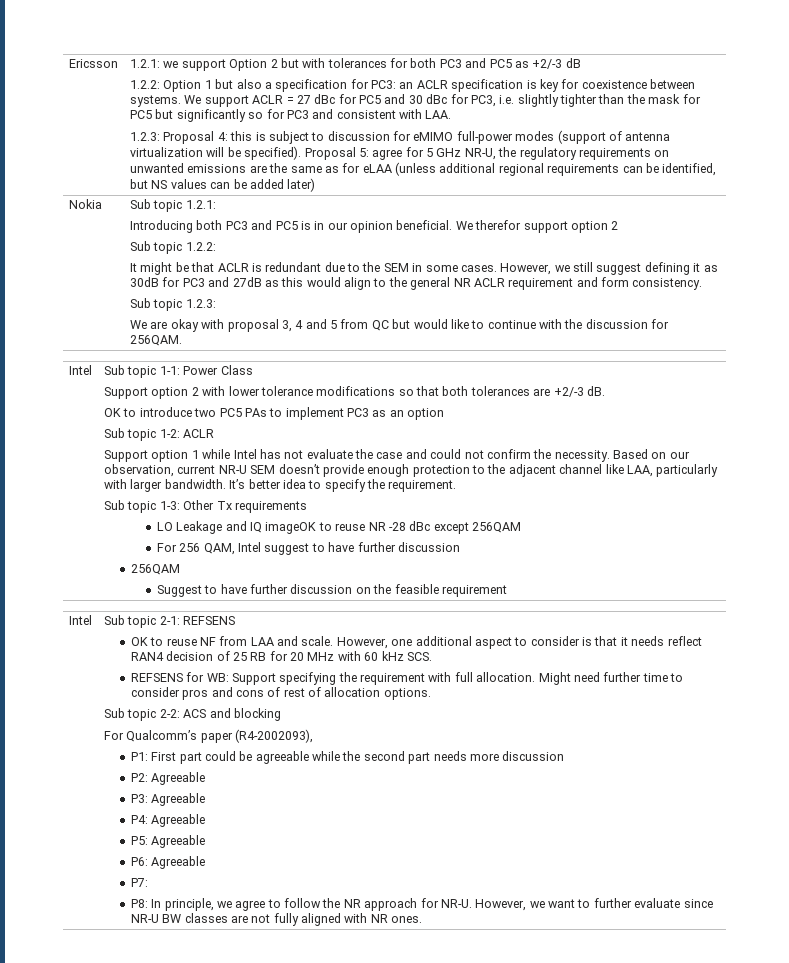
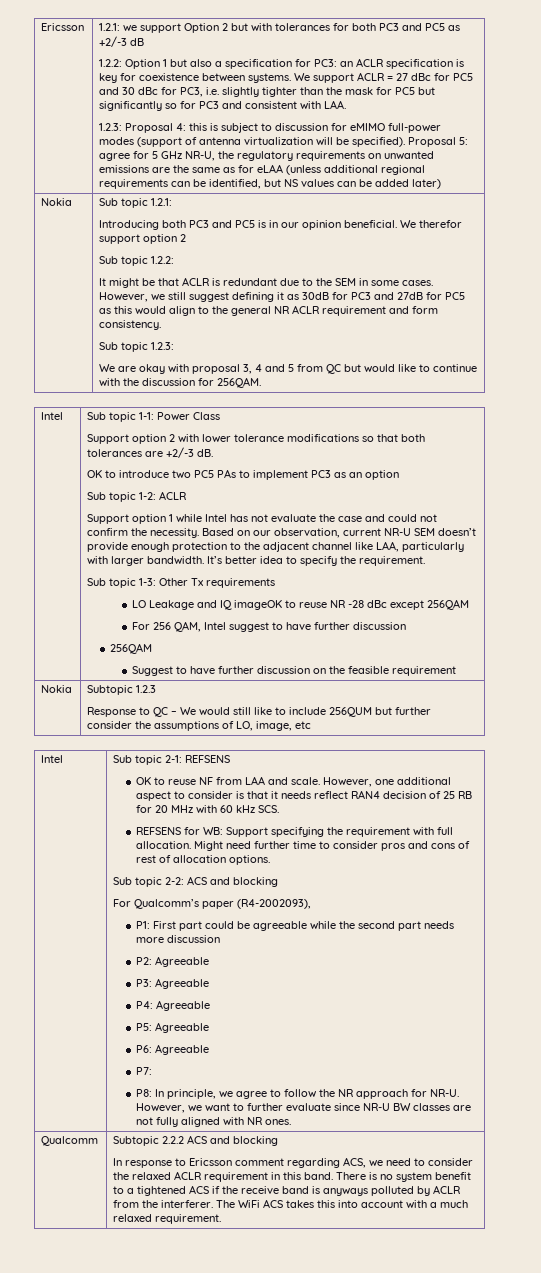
- However, we still suggest defining it as 30dB for PC3 and 27dB as this would align to the general NR ACLR requirement and form consistency.
+ However, we still suggest defining it as 30dB for PC3 and 27dB for PC5 as this would align to the general NR ACLR requirement and form consistency.
+ Nokia | Subtopic 1.2.3
+ Response to QC – We would still like to include 256QUM but further consider the assumptions of LO, image, etc
+ Qualcomm | Subtopic 2.2.2 ACS and blocking
+ In response to Ericsson comment regarding ACS, we need to consider the relaxed ACLR requirement in this band. There is no system benefit to a tightened ACS if the receive band is anyways polluted by ACLR from the interferer. The WiFi ACS takes this into account with a much relaxed requirement.

